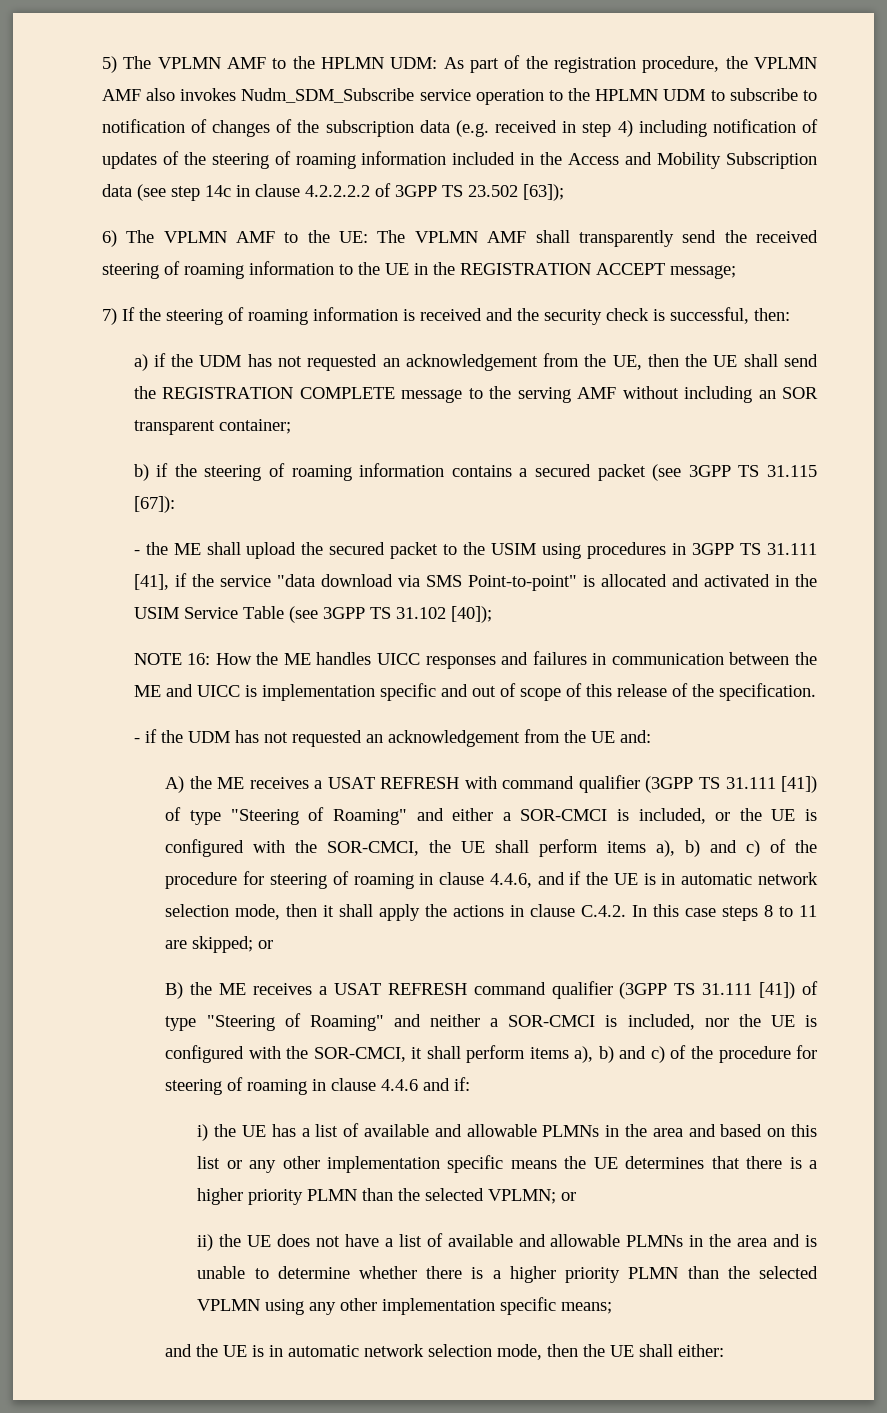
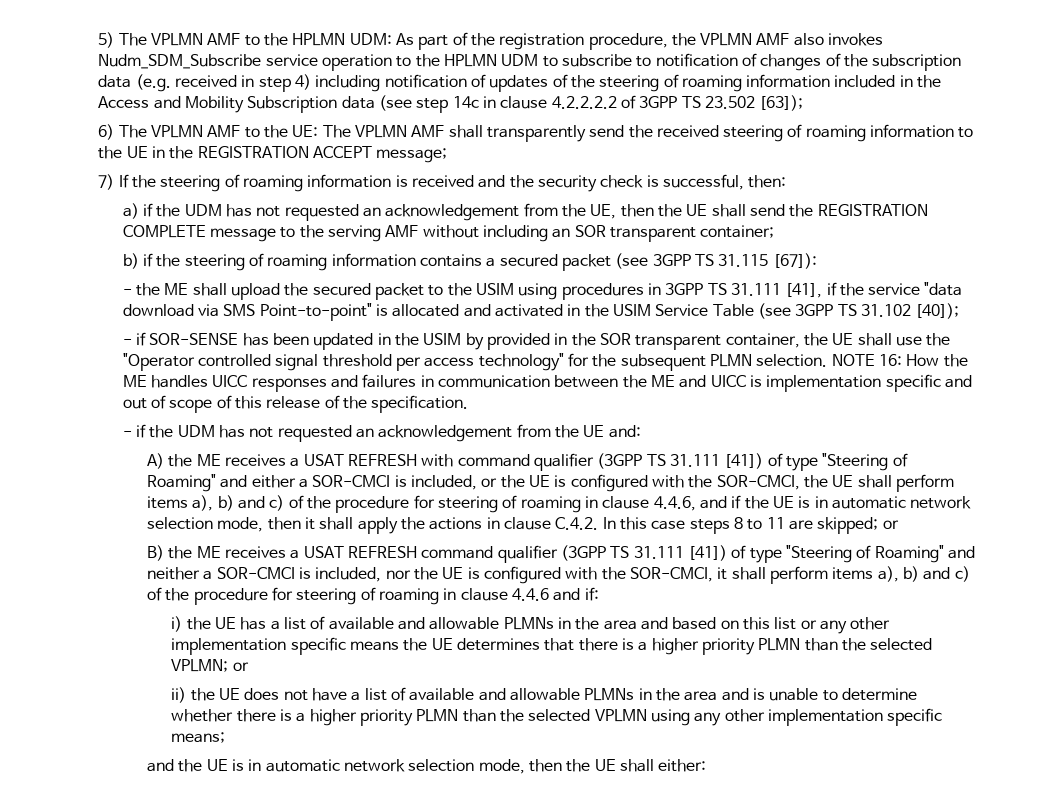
+ - if SOR-SENSE has been updated in the USIM by provided in the SOR transparent container, the UE shall use the "Operator controlled signal threshold per access technology" for the subsequent PLMN selection.

